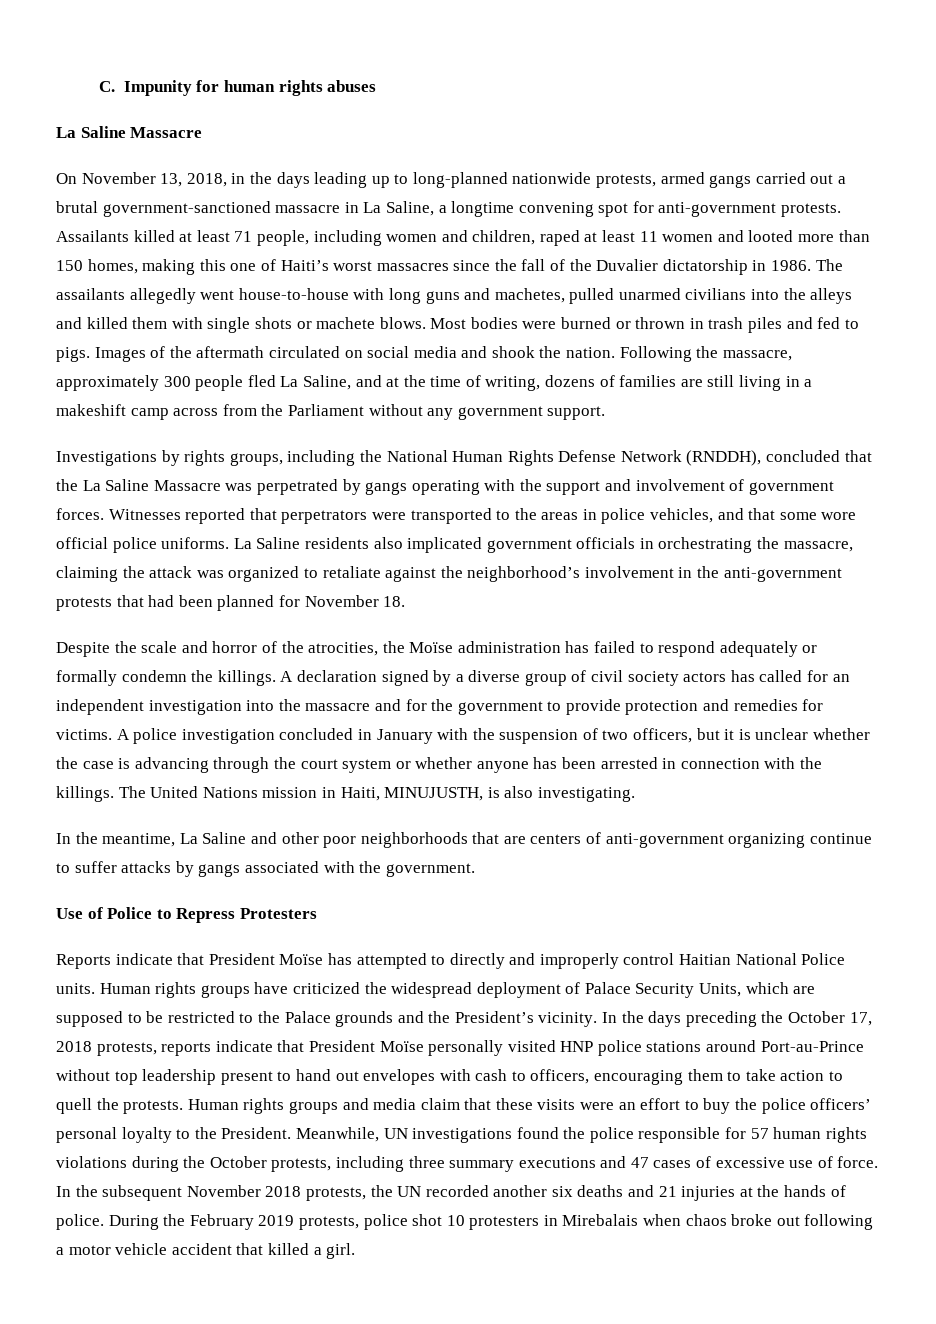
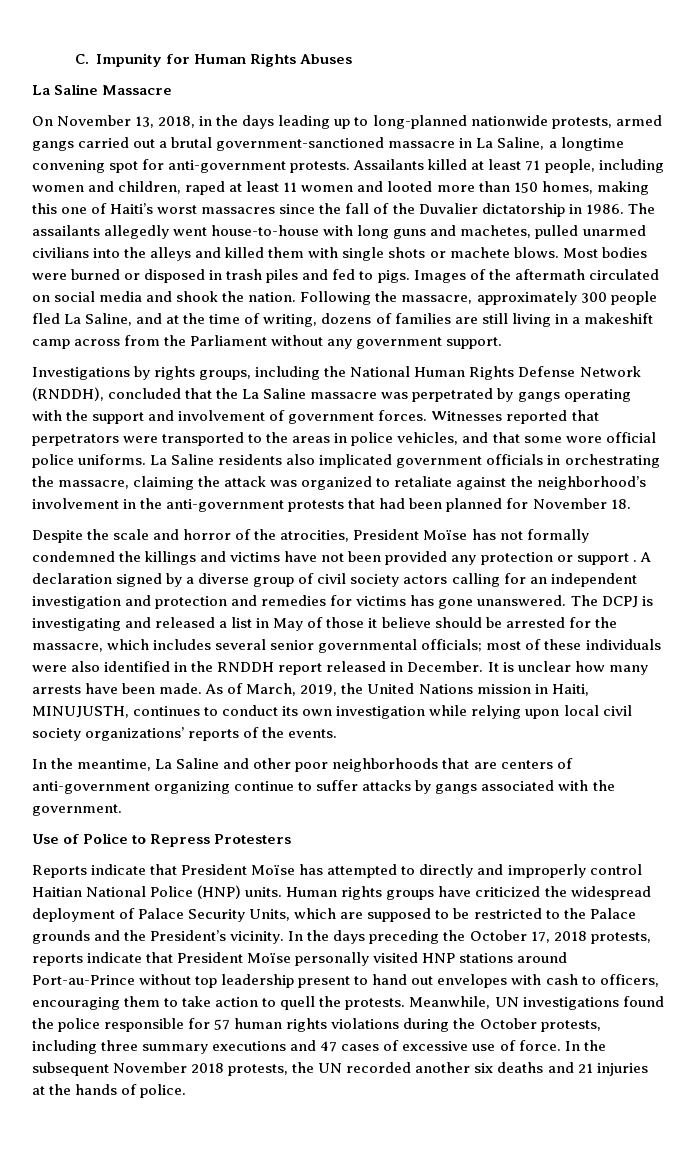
- C. Impunity for human rights abuses
+ C. Impunity for Human Rights Abuses
- Most bodies were burned or thrown in trash piles and fed to pigs.
+ Most bodies were burned or disposed in trash piles and fed to pigs.
- Investigations by rights groups, including the National Human Rights Defense Network (RNDDH), concluded that the La Saline Massacre was perpetrated by gangs operating with the support and involvement of government forces.
+ Investigations by rights groups, including the National Human Rights Defense Network (RNDDH), concluded that the La Saline massacre was perpetrated by gangs operating with the support and involvement of government forces.
- Despite the scale and horror of the atrocities, the Moïse administration has failed to respond adequately or formally condemn the killings.
+ Despite the scale and horror of the atrocities, President Moïse has not formally condemned the killings and victims have not been provided any protection or support .
- A declaration signed by a diverse group of civil society actors has called for an independent investigation into the massacre and for the government to provide protection and remedies for victims. A police investigation concluded in January with the suspension of two officers, but it is unclear whether the case is advancing through the court system or whether anyone has been arrested in connection with the killings. The United Nations mission in Haiti, MINUJUSTH, is also investigating.
+ A declaration signed by a diverse group of civil society actors calling for an independent investigation and protection and remedies for victims has gone unanswered. The DCPJ is investigating and released a list in May of those it believe should be arrested for the massacre, which includes several senior governmental officials; most of these individuals were also identified in the RNDDH report released in December. It is unclear how many arrests have been made. As of March, 2019, the United Nations mission in Haiti, MINUJUSTH, continues to conduct its own investigation while relying upon local civil society organizations’ reports of the events.
- Reports indicate that President Moïse has attempted to directly and improperly control Haitian National Police units.
+ Reports indicate that President Moïse has attempted to directly and improperly control Haitian National Police (HNP) units.
- In the days preceding the October 17, 2018 protests, reports indicate that President Moïse personally visited HNP police stations around Port-au-Prince without top leadership present to hand out envelopes with cash to officers, encouraging them to take action to quell the protests.
+ In the days preceding the October 17, 2018 protests, reports indicate that President Moïse personally visited HNP stations around Port-au-Prince without top leadership present to hand out envelopes with cash to officers, encouraging them to take action to quell the protests.
- Human rights groups and media claim that these visits were an effort to buy the police officers’ personal loyalty to the President.
- During the February 2019 protests, police shot 10 protesters in Mirebalais when chaos broke out following a motor vehicle accident that killed a girl.

